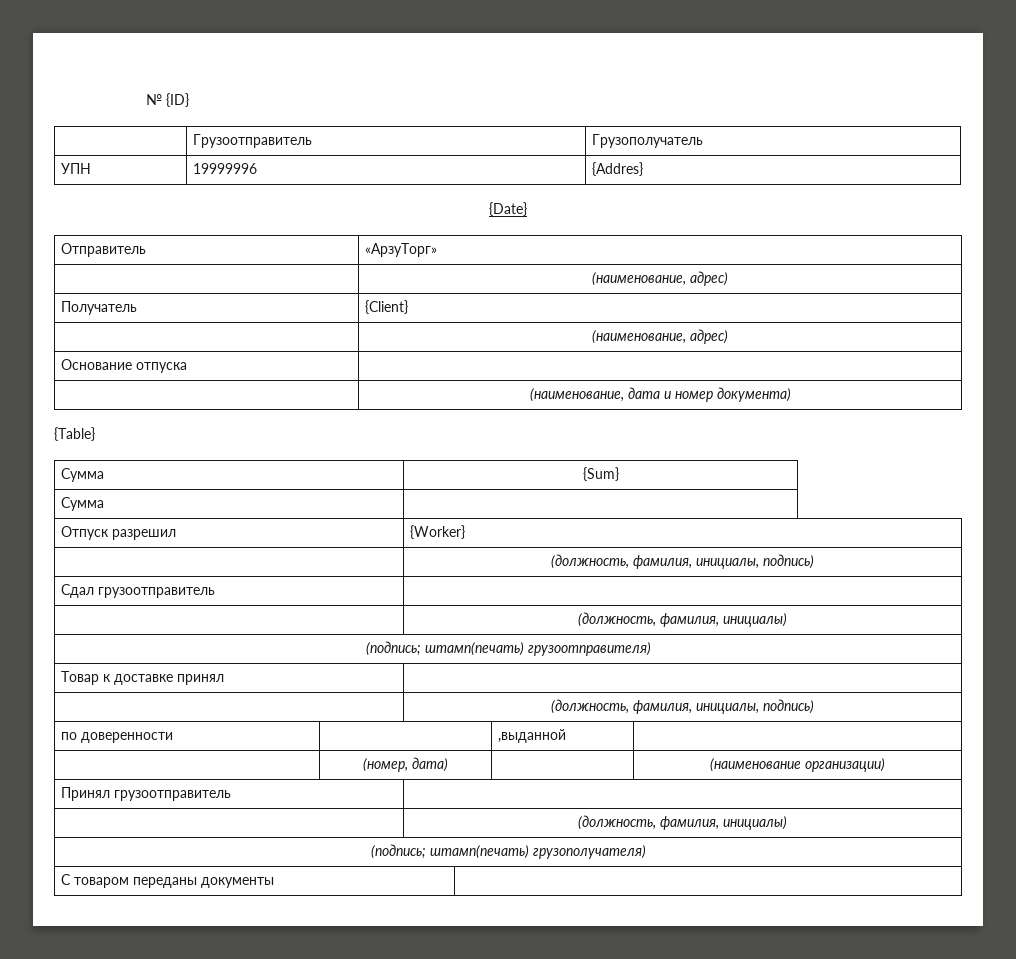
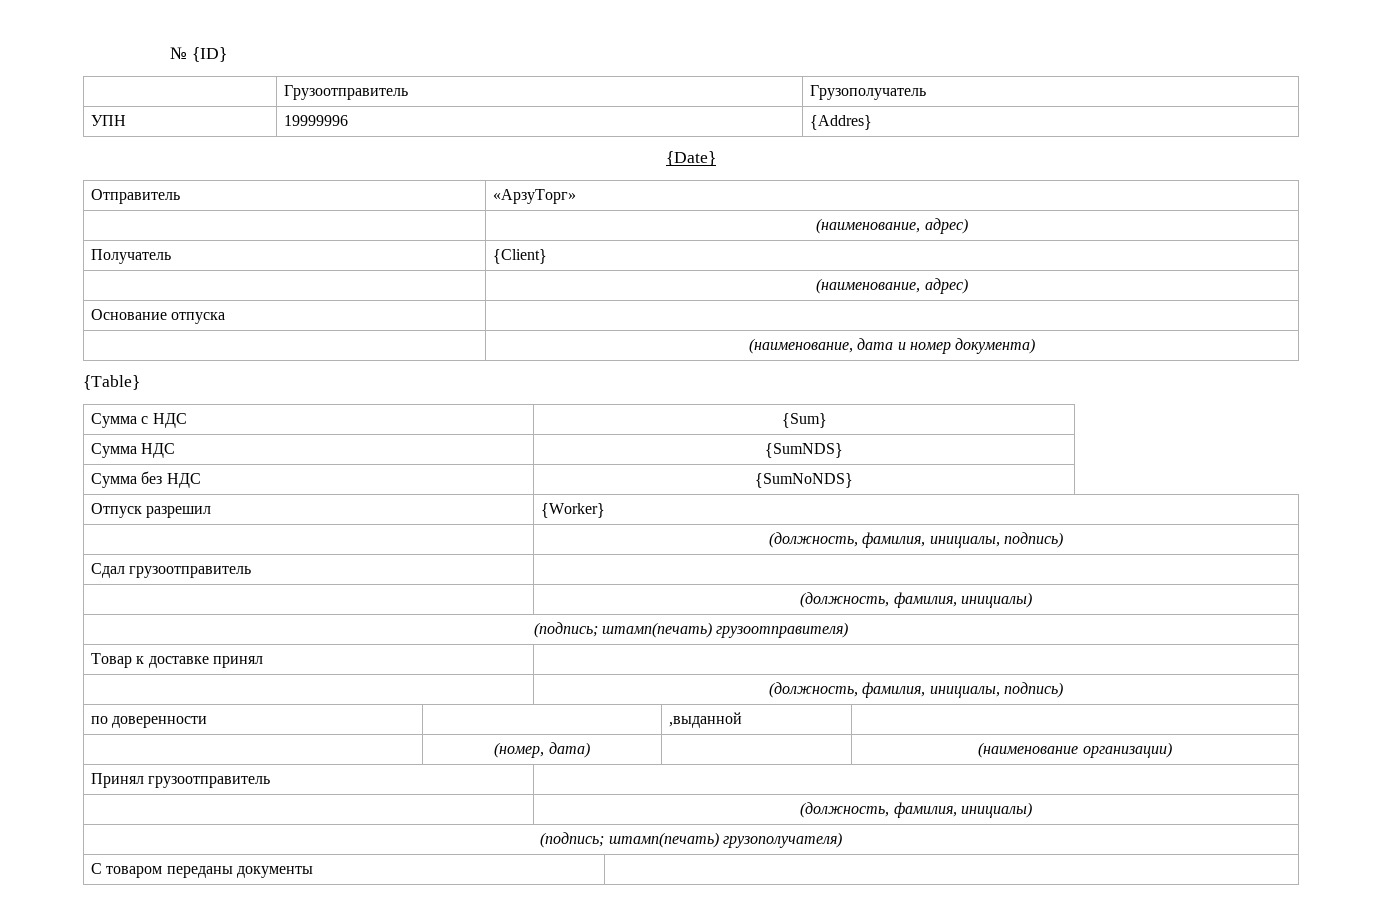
- Cумма | {Sum}
- Сумма |
+ Cумма с НДС | {Sum}
+ Сумма НДС | {SumNDS}
+ Сумма без НДС | {SumNoNDS}

